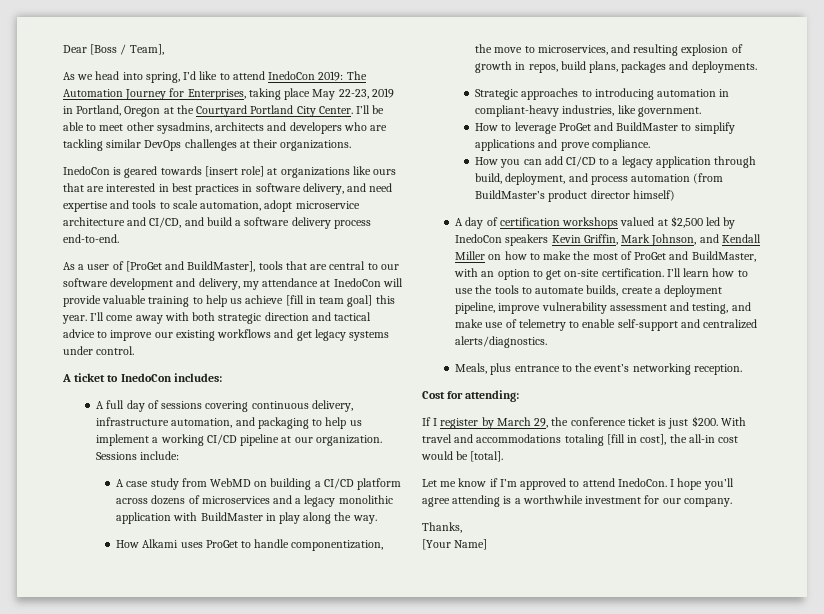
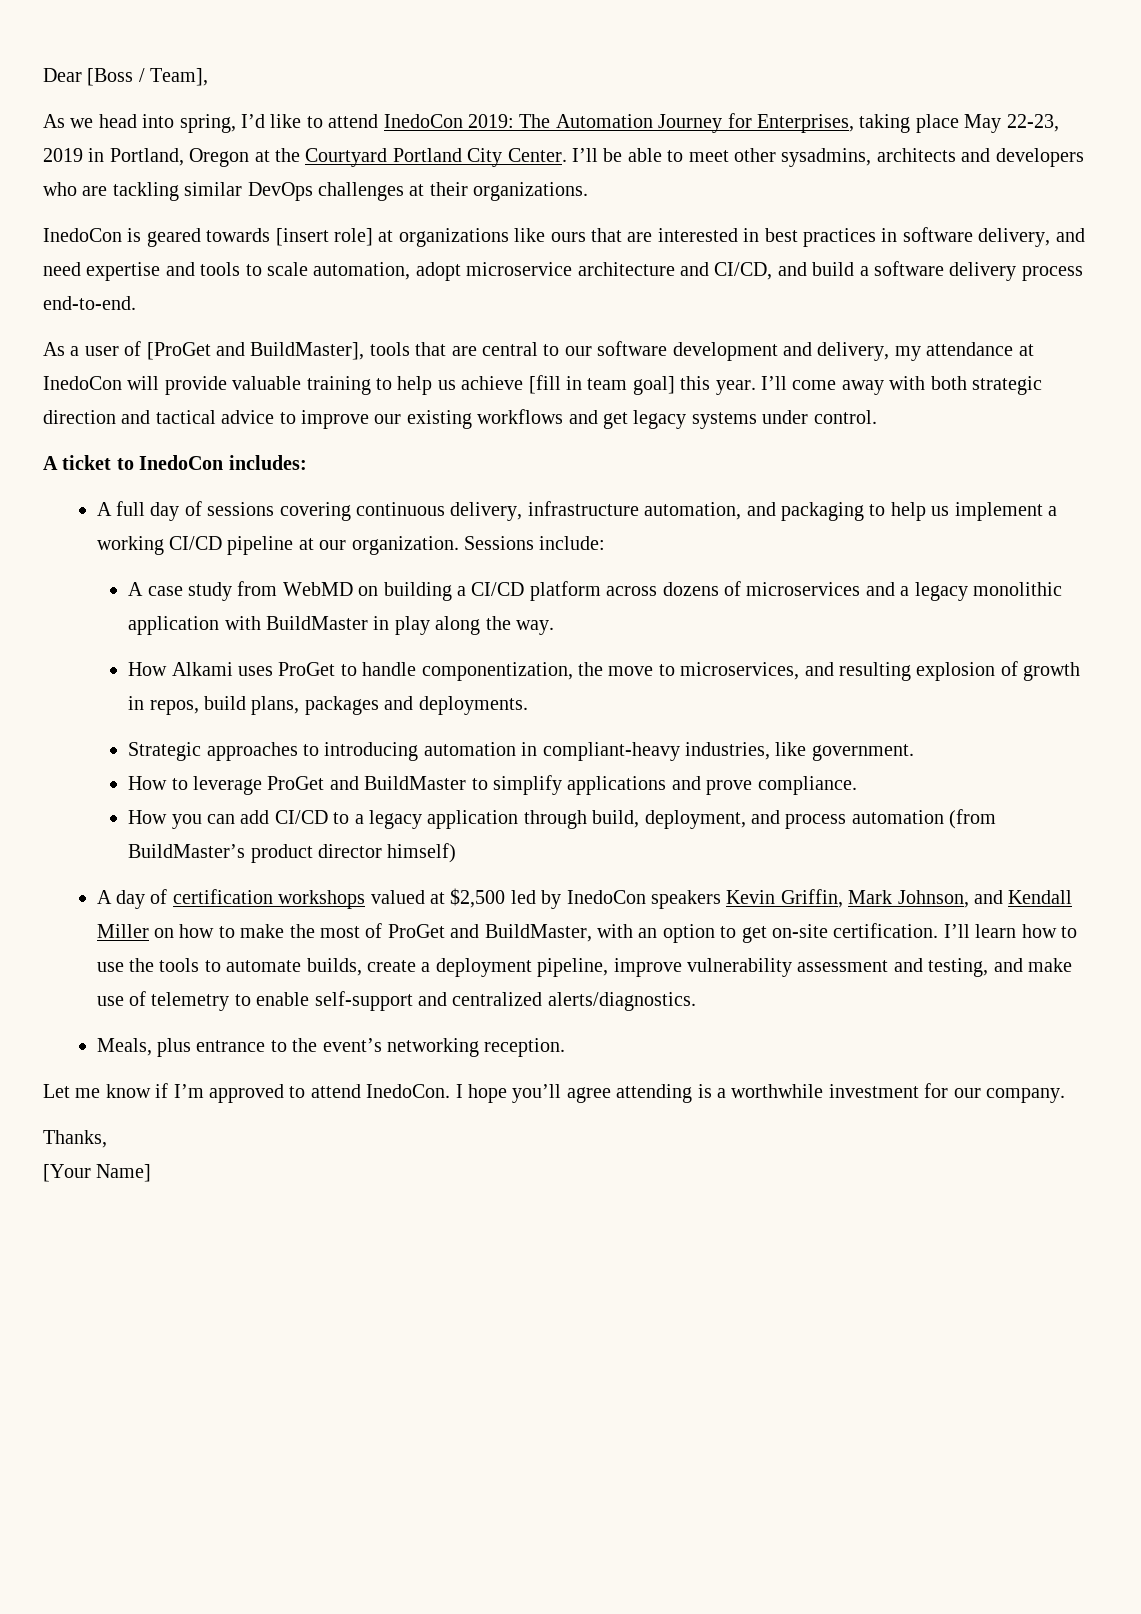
- Cost for attending:
- If I register by March 29, the conference ticket is just $200. With travel and accommodations totaling [fill in cost], the all-in cost would be [total].

